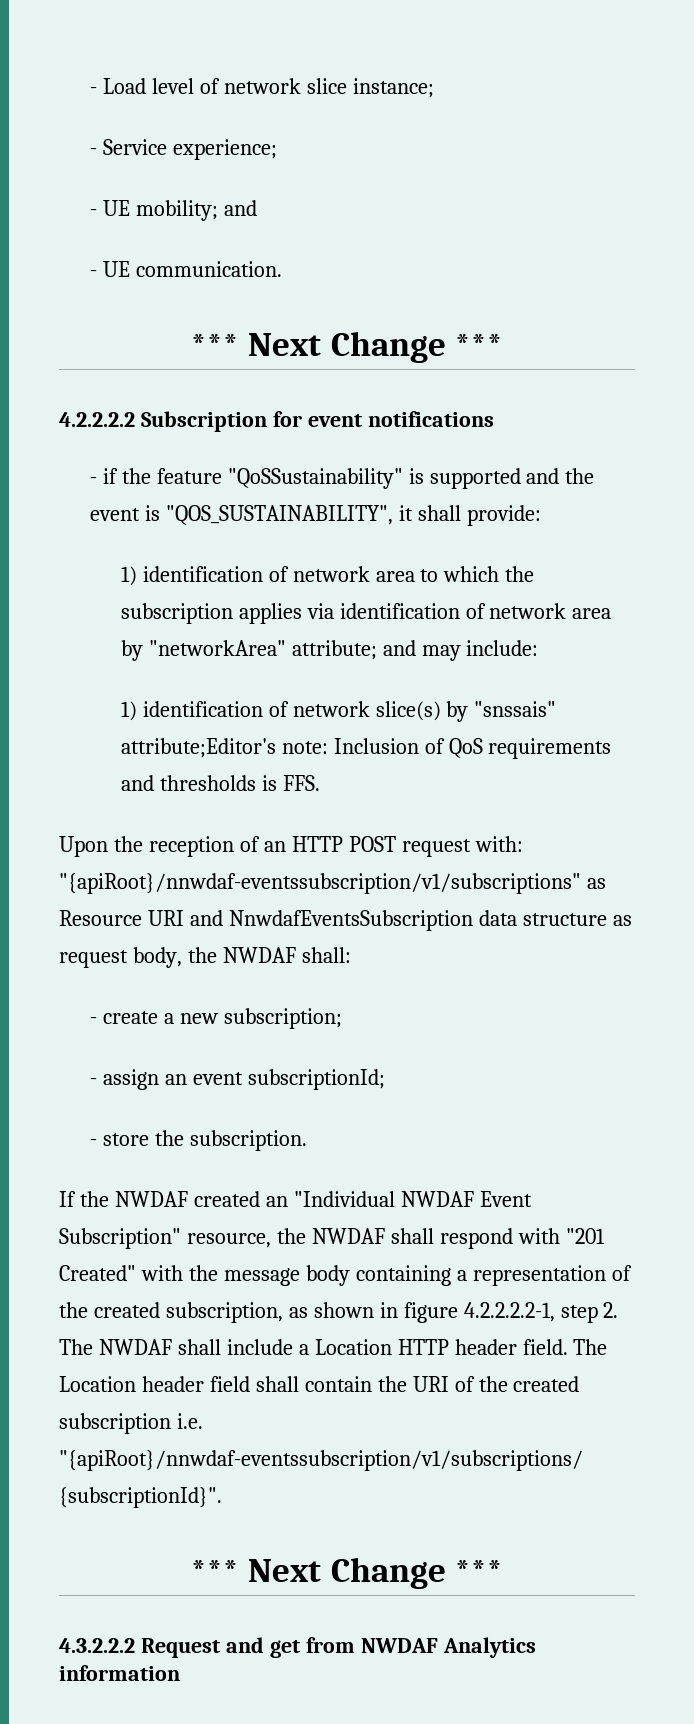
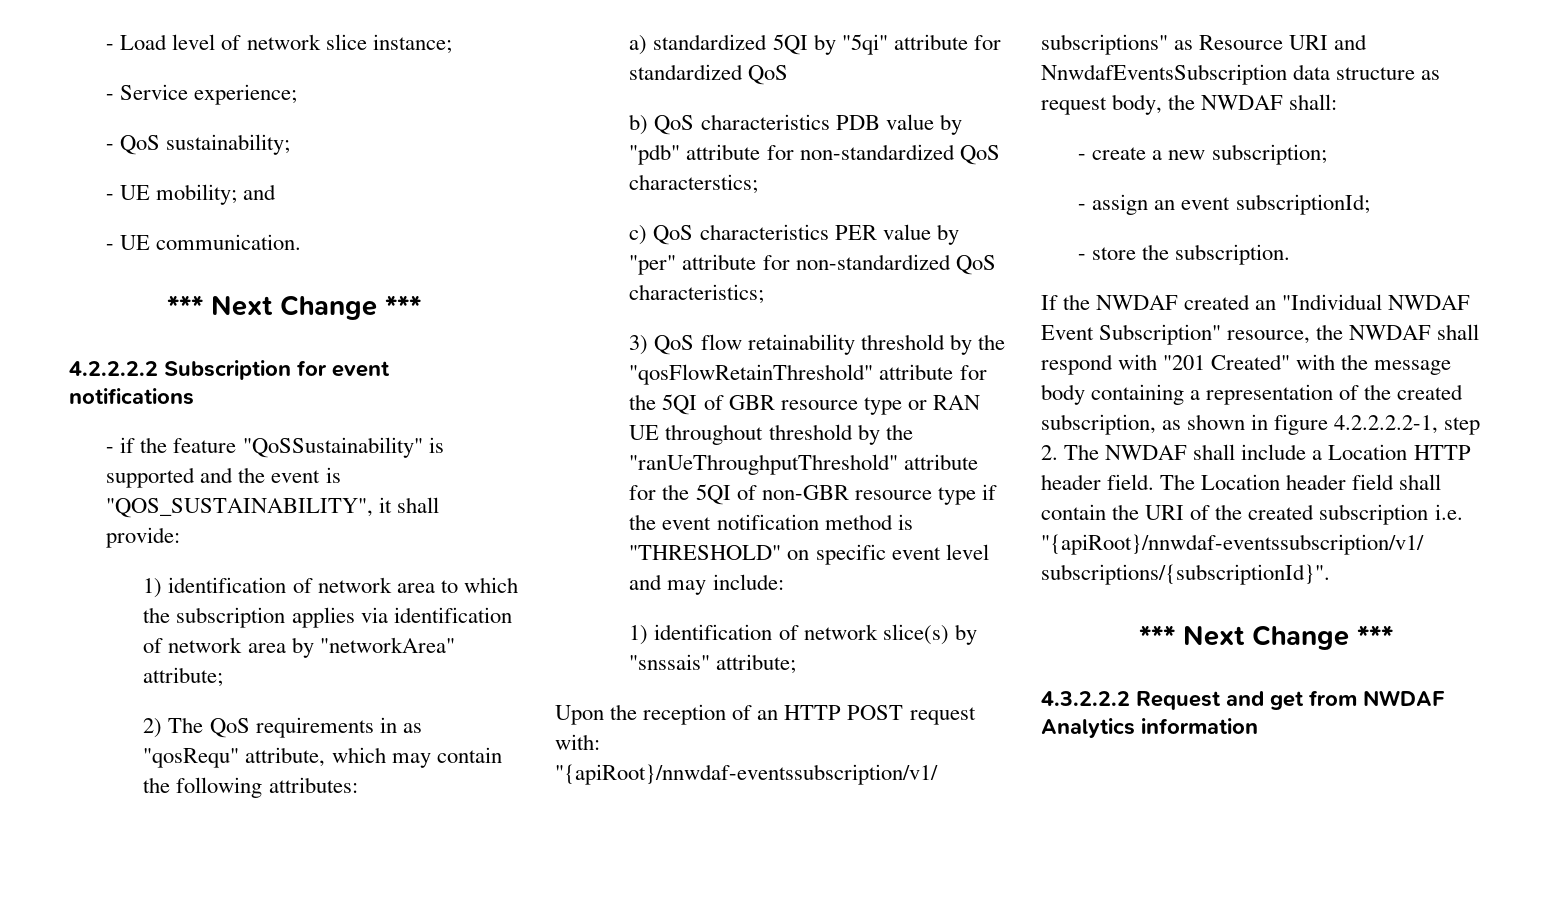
+ - QoS sustainability;
- 1) identification of network area to which the subscription applies via identification of network area by "networkArea" attribute; and may include:
+ 1) identification of network area to which the subscription applies via identification of network area by "networkArea" attribute;
+ 2) The QoS requirements in as "qosRequ" attribute, which may contain the following attributes:
+ a) standardized 5QI by "5qi" attribute for standardized QoS
+ b) QoS characteristics PDB value by "pdb" attribute for non-standardized QoS characterstics;
+ c) QoS characteristics PER value by "per" attribute for non-standardized QoS characteristics;
+ 3) QoS flow retainability threshold by the "qosFlowRetainThreshold" attribute for the 5QI of GBR resource type or RAN UE throughout threshold by the "ranUeThroughputThreshold" attribute for the 5QI of non-GBR resource type if the event notification method is "THRESHOLD" on specific event level and may include:
- 1) identification of network slice(s) by "snssais" attribute;Editor's note: Inclusion of QoS requirements and thresholds is FFS.
+ 1) identification of network slice(s) by "snssais" attribute;

